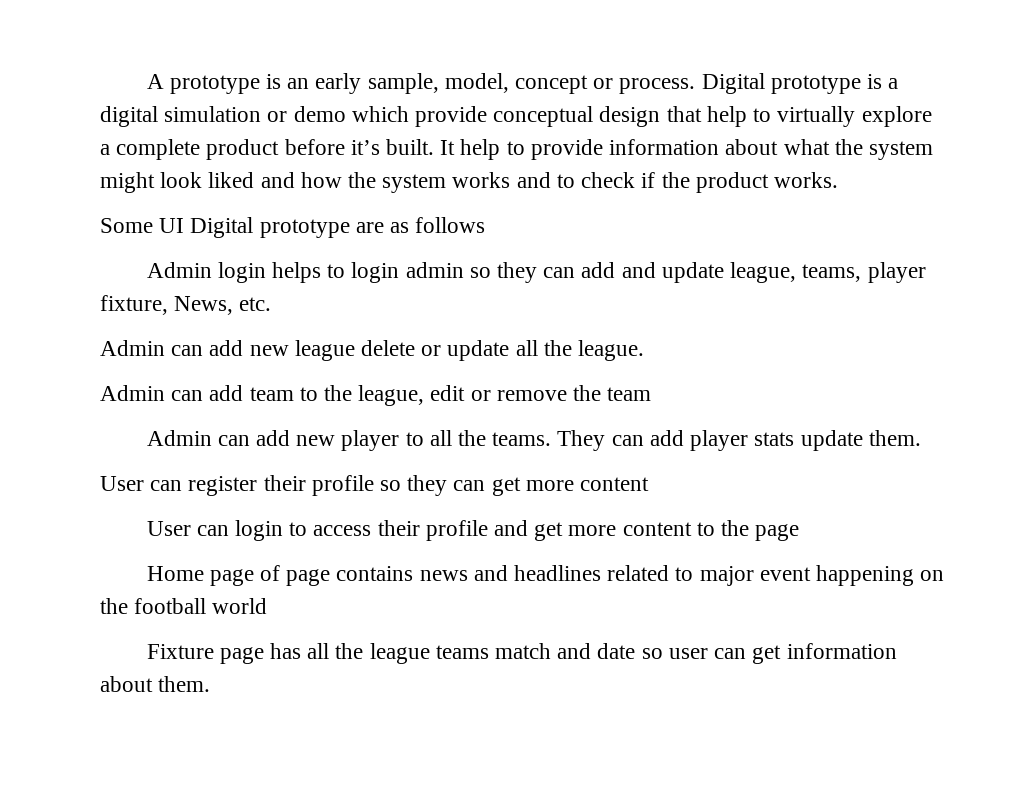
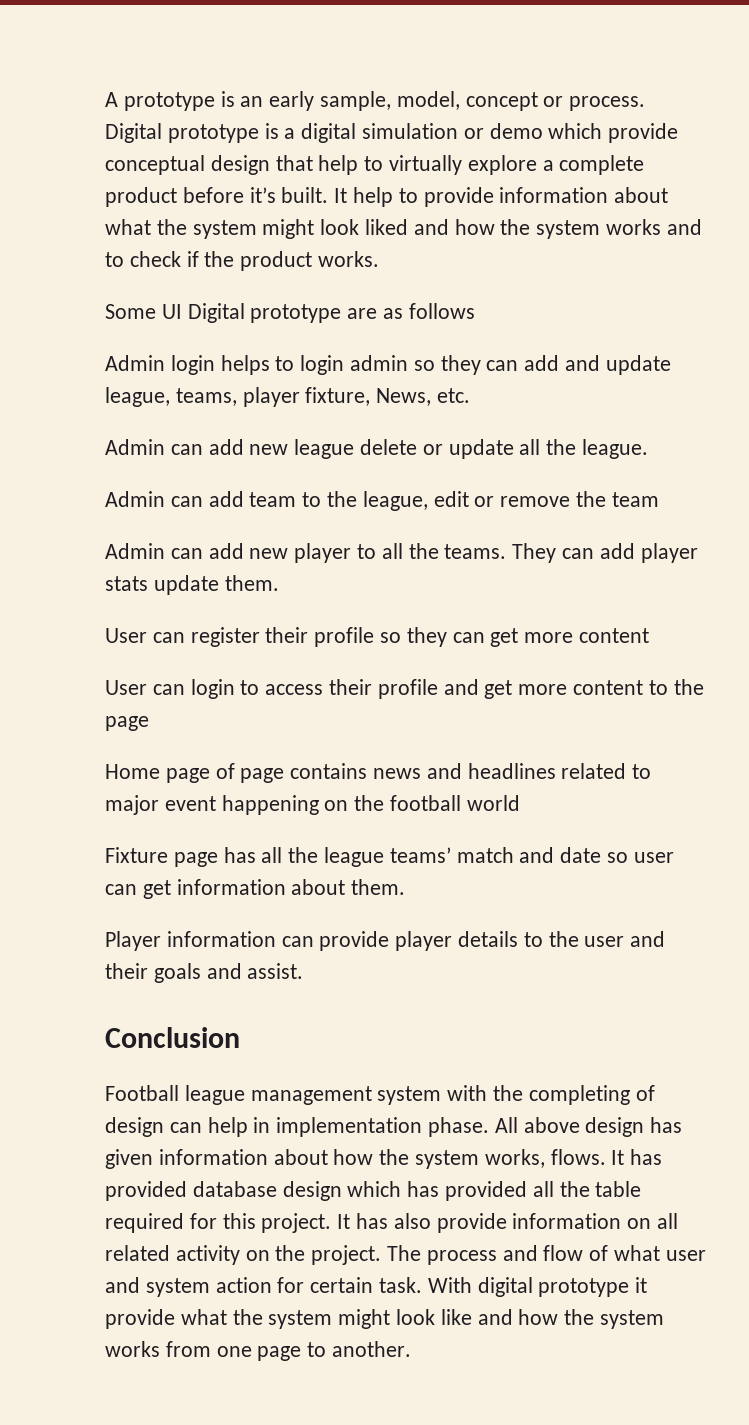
- Fixture page has all the league teams match and date so user can get information about them.
+ Fixture page has all the league teams’ match and date so user can get information about them.
+ Player information can provide player details to the user and their goals and assist.
+ Conclusion
+ Football league management system with the completing of design can help in implementation phase. All above design has given information about how the system works, flows. It has provided database design which has provided all the table required for this project. It has also provide information on all related activity on the project. The process and flow of what user and system action for certain task. With digital prototype it provide what the system might look like and how the system works from one page to another.

